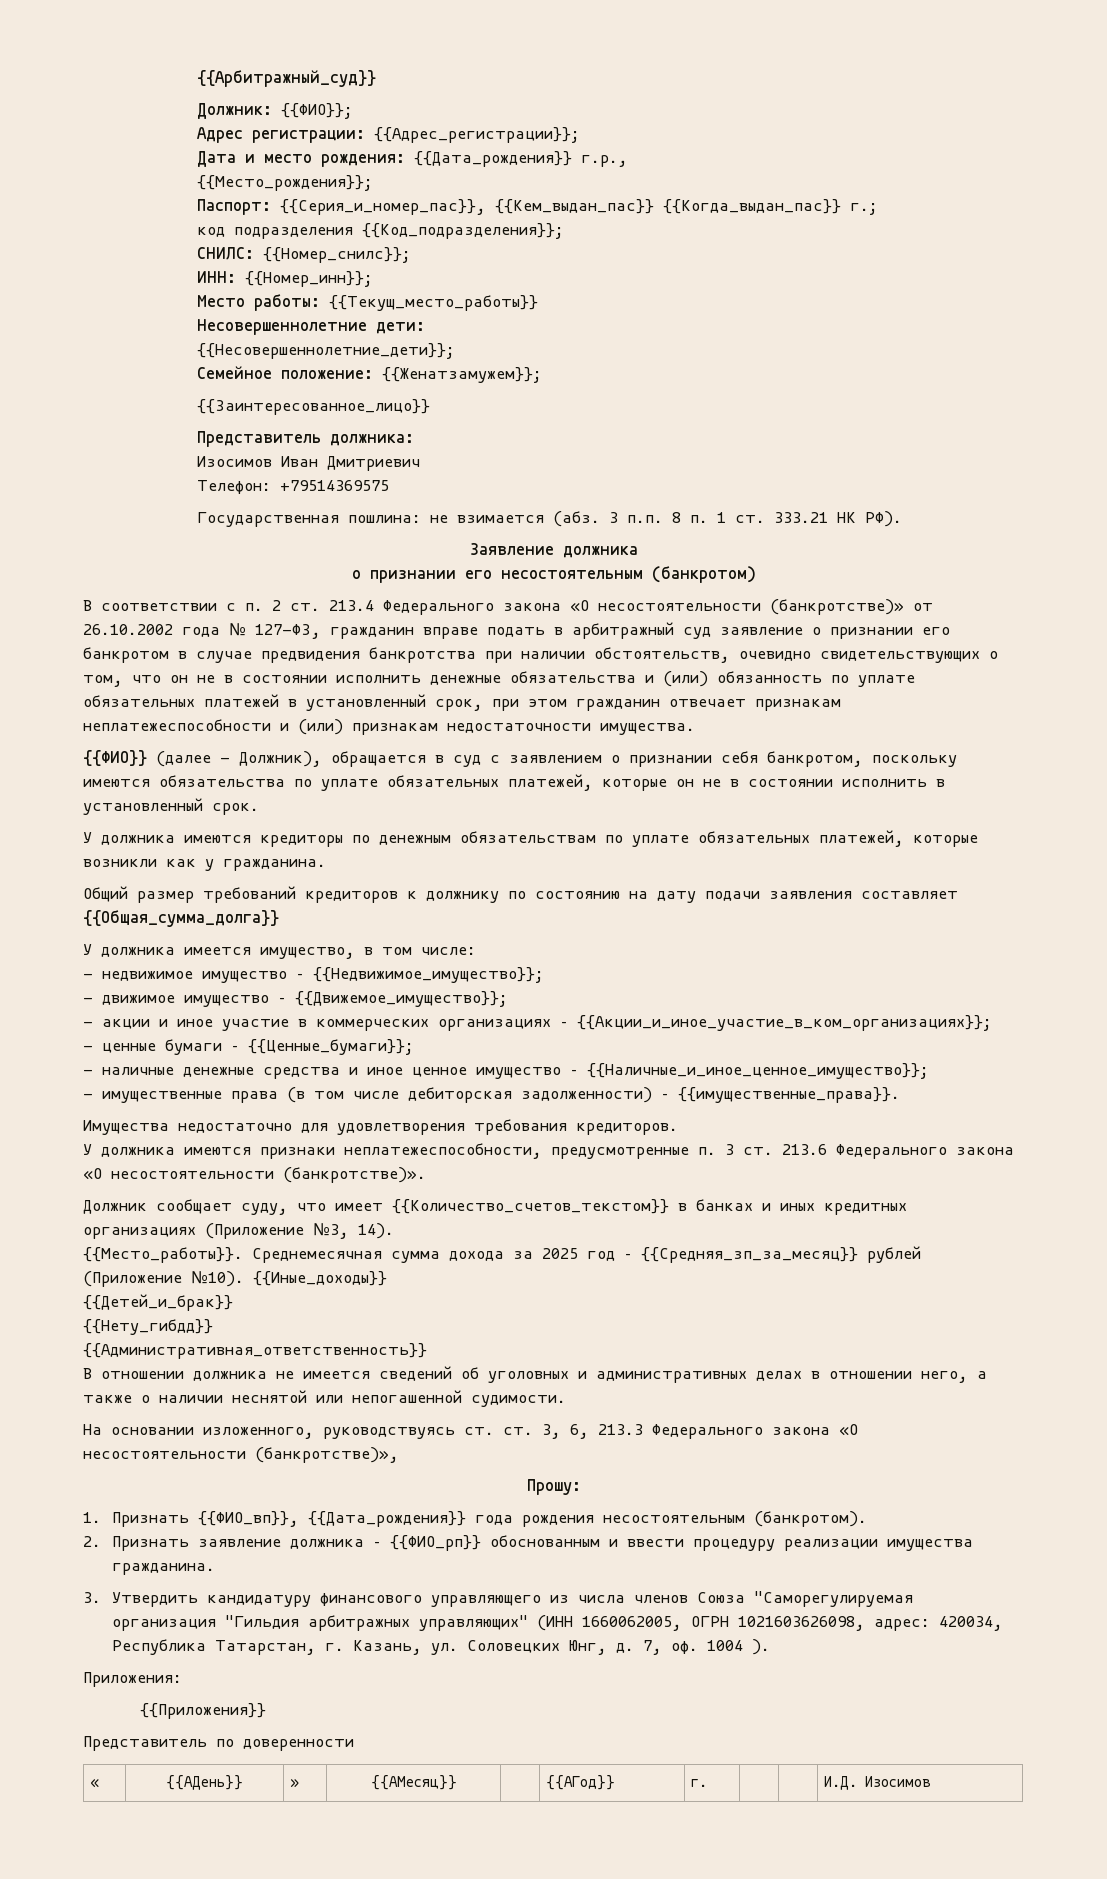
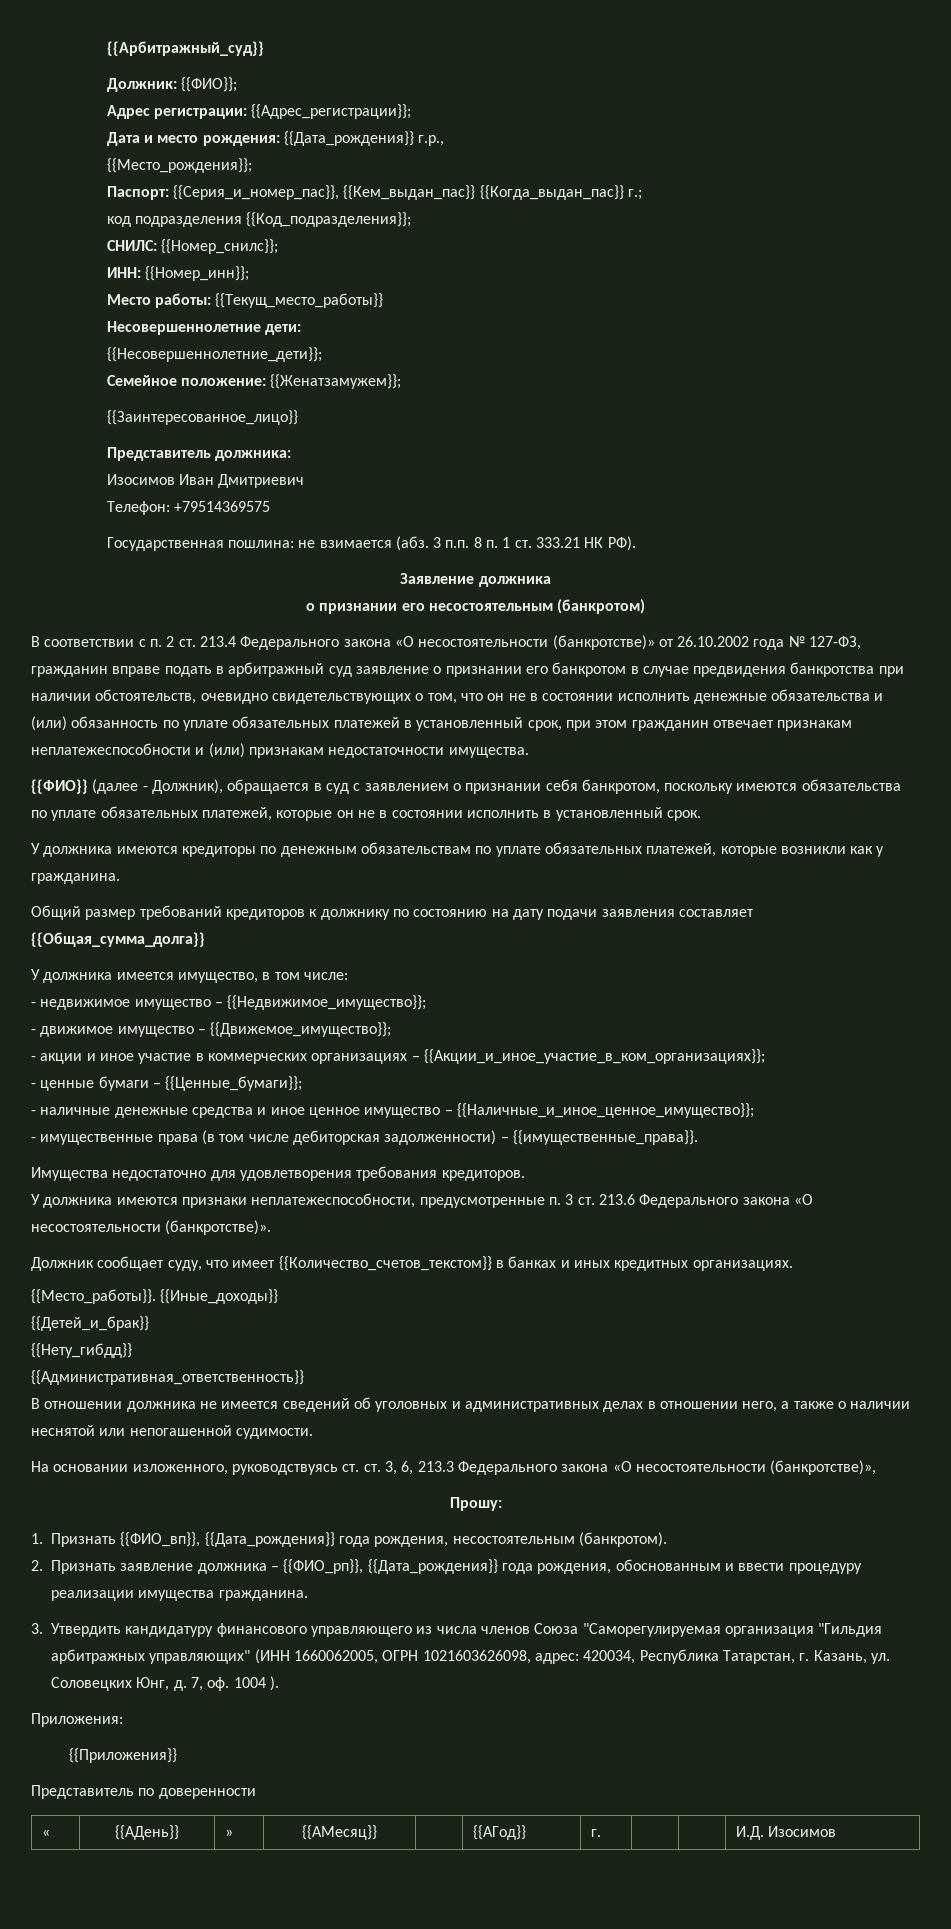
- Должник сообщает суду, что имеет {{Количество_счетов_текстом}} в банках и иных кредитных организациях (Приложение №3, 14).
- {{Место_работы}}. Среднемесячная сумма дохода за 2025 год – {{Средняя_зп_за_месяц}} рублей (Приложение №10).
+ Должник сообщает суду, что имеет {{Количество_счетов_текстом}} в банках и иных кредитных организациях.
+ {{Место_работы}}.
- 1. Признать {{ФИО_вп}}, {{Дата_рождения}} года рождения несостоятельным (банкротом).
+ 1. Признать {{ФИО_вп}}, {{Дата_рождения}} года рождения, несостоятельным (банкротом).
- 2. Признать заявление должника – {{ФИО_рп}} обоснованным и ввести процедуру реализации имущества гражданина.
+ 2. Признать заявление должника – {{ФИО_рп}}, {{Дата_рождения}} года рождения, обоснованным и ввести процедуру реализации имущества гражданина.

